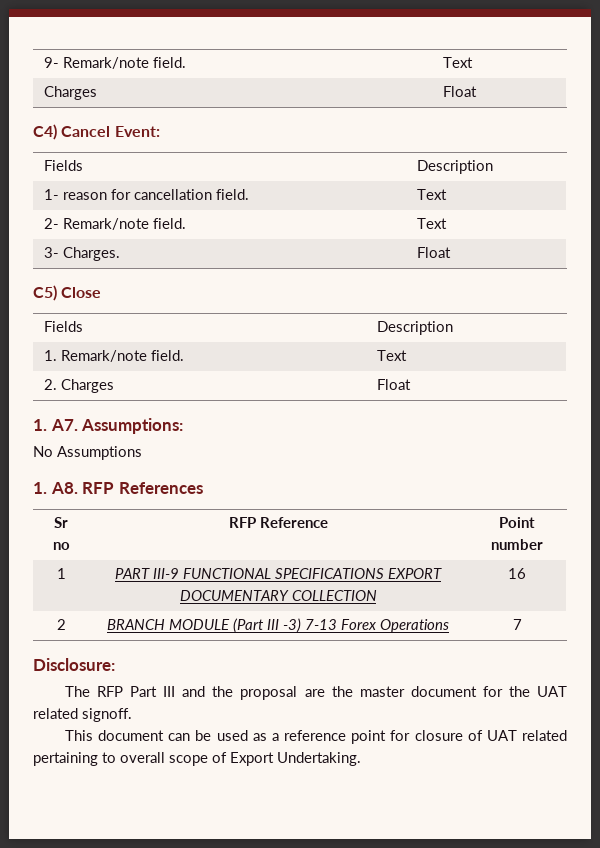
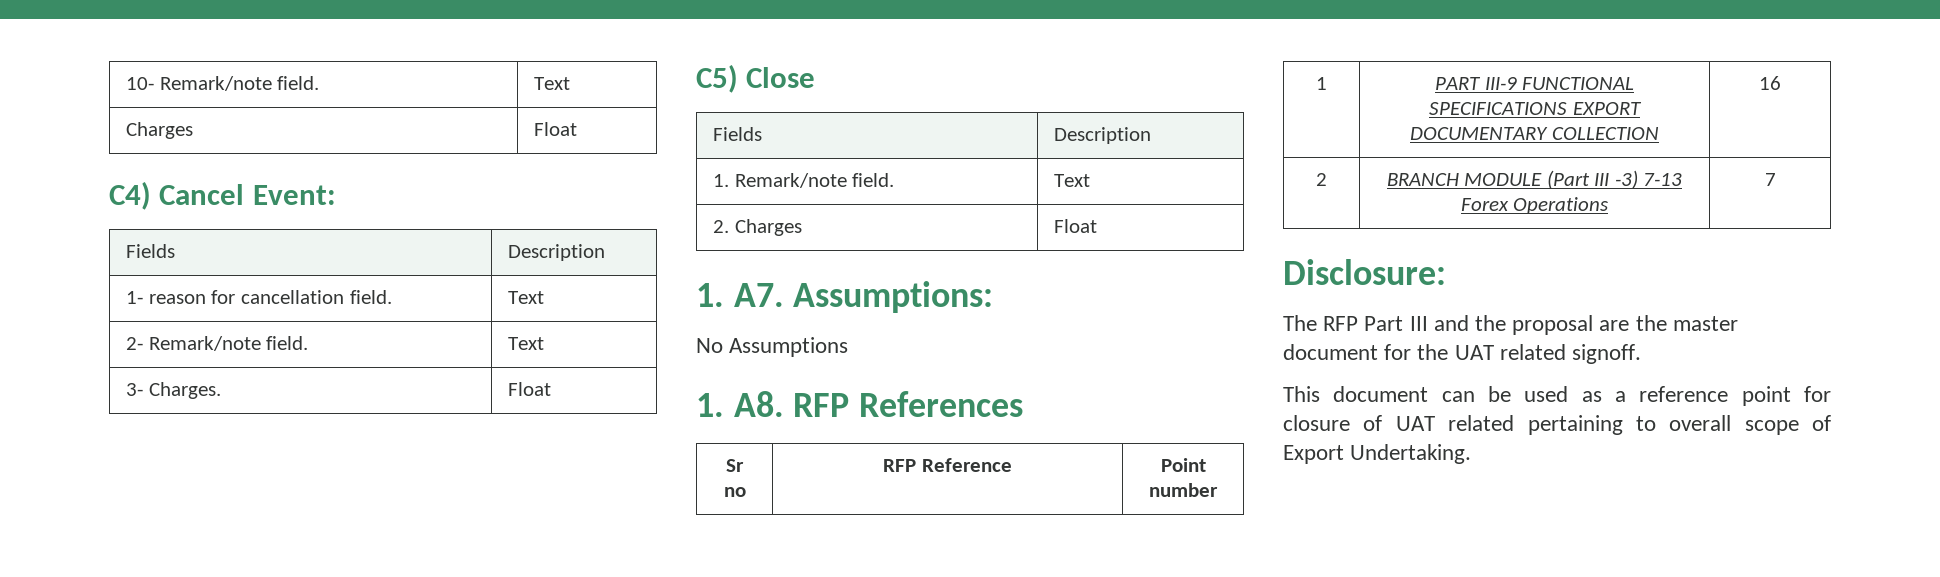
- 9- Remark/note field. | Text
+ 10- Remark/note field. | Text

